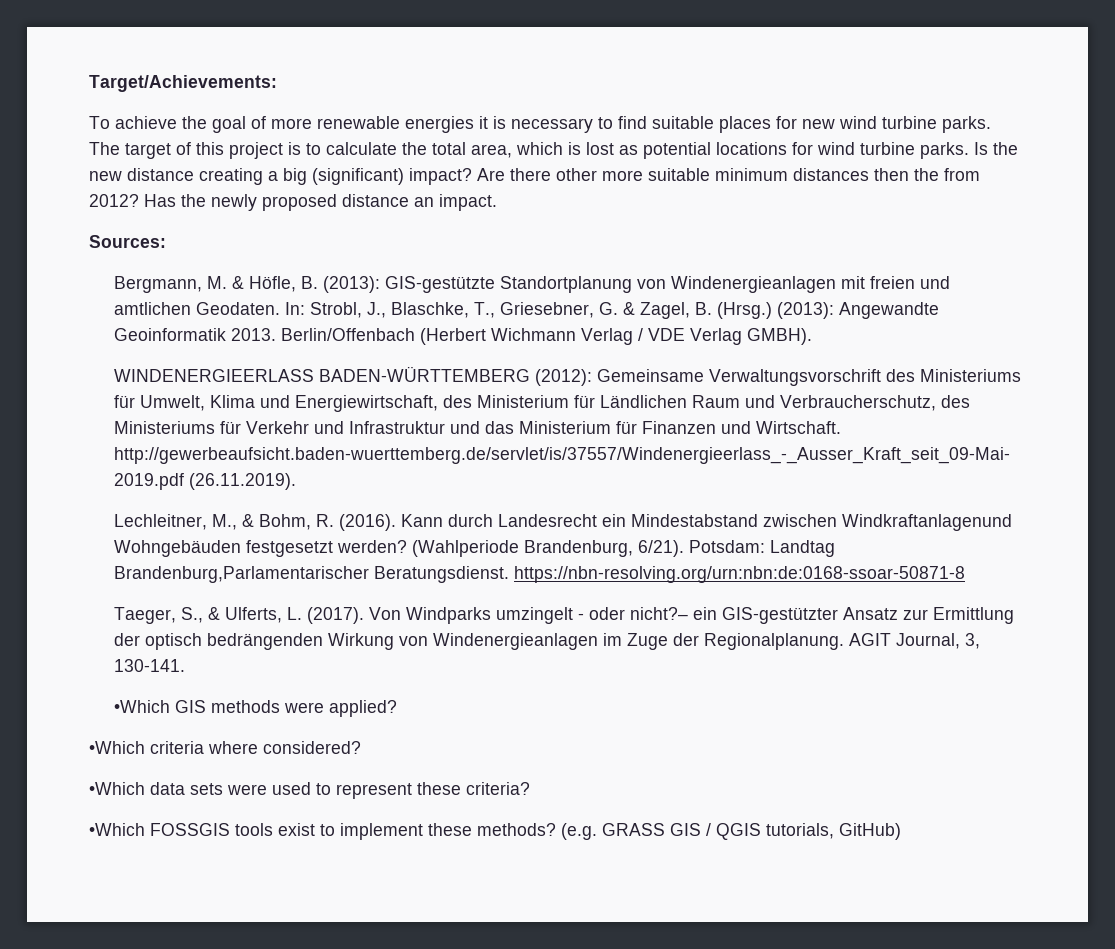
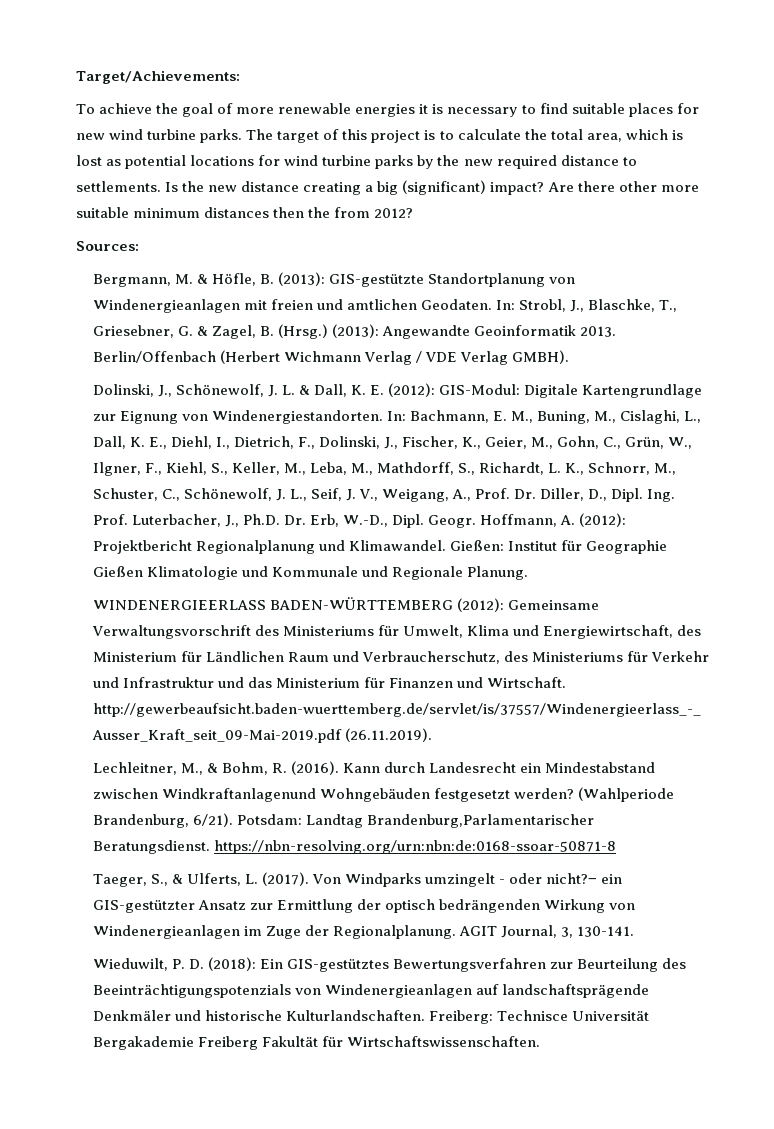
- The target of this project is to calculate the total area, which is lost as potential locations for wind turbine parks.
+ The target of this project is to calculate the total area, which is lost as potential locations for wind turbine parks by the new required distance to settlements.
- Has the newly proposed distance an impact.
+ Dolinski, J., Schönewolf, J. L. & Dall, K. E. (2012): GIS-Modul: Digitale Kartengrundlage zur Eignung von Windenergiestandorten. In: Bachmann, E. M., Buning, M., Cislaghi, L., Dall, K. E., Diehl, I., Dietrich, F., Dolinski, J., Fischer, K., Geier, M., Gohn, C., Grün, W., Ilgner, F., Kiehl, S., Keller, M., Leba, M., Mathdorff, S., Richardt, L. K., Schnorr, M., Schuster, C., Schönewolf, J. L., Seif, J. V., Weigang, A., Prof. Dr. Diller, D., Dipl. Ing. Prof. Luterbacher, J., Ph.D. Dr. Erb, W.-D., Dipl. Geogr. Hoffmann, A. (2012): Projektbericht Regionalplanung und Klimawandel. Gießen: Institut für Geographie Gießen Klimatologie und Kommunale und Regionale Planung.
- •Which GIS methods were applied?
- •Which criteria where considered?
- •Which data sets were used to represent these criteria?
- •Which FOSSGIS tools exist to implement these methods? (e.g. GRASS GIS / QGIS tutorials, GitHub)
+ Wieduwilt, P. D. (2018): Ein GIS-gestütztes Bewertungsverfahren zur Beurteilung des Beeinträchtigungspotenzials von Windenergieanlagen auf landschaftsprägende Denkmäler und historische Kulturlandschaften. Freiberg: Technisce Universität Bergakademie Freiberg Fakultät für Wirtschaftswissenschaften.

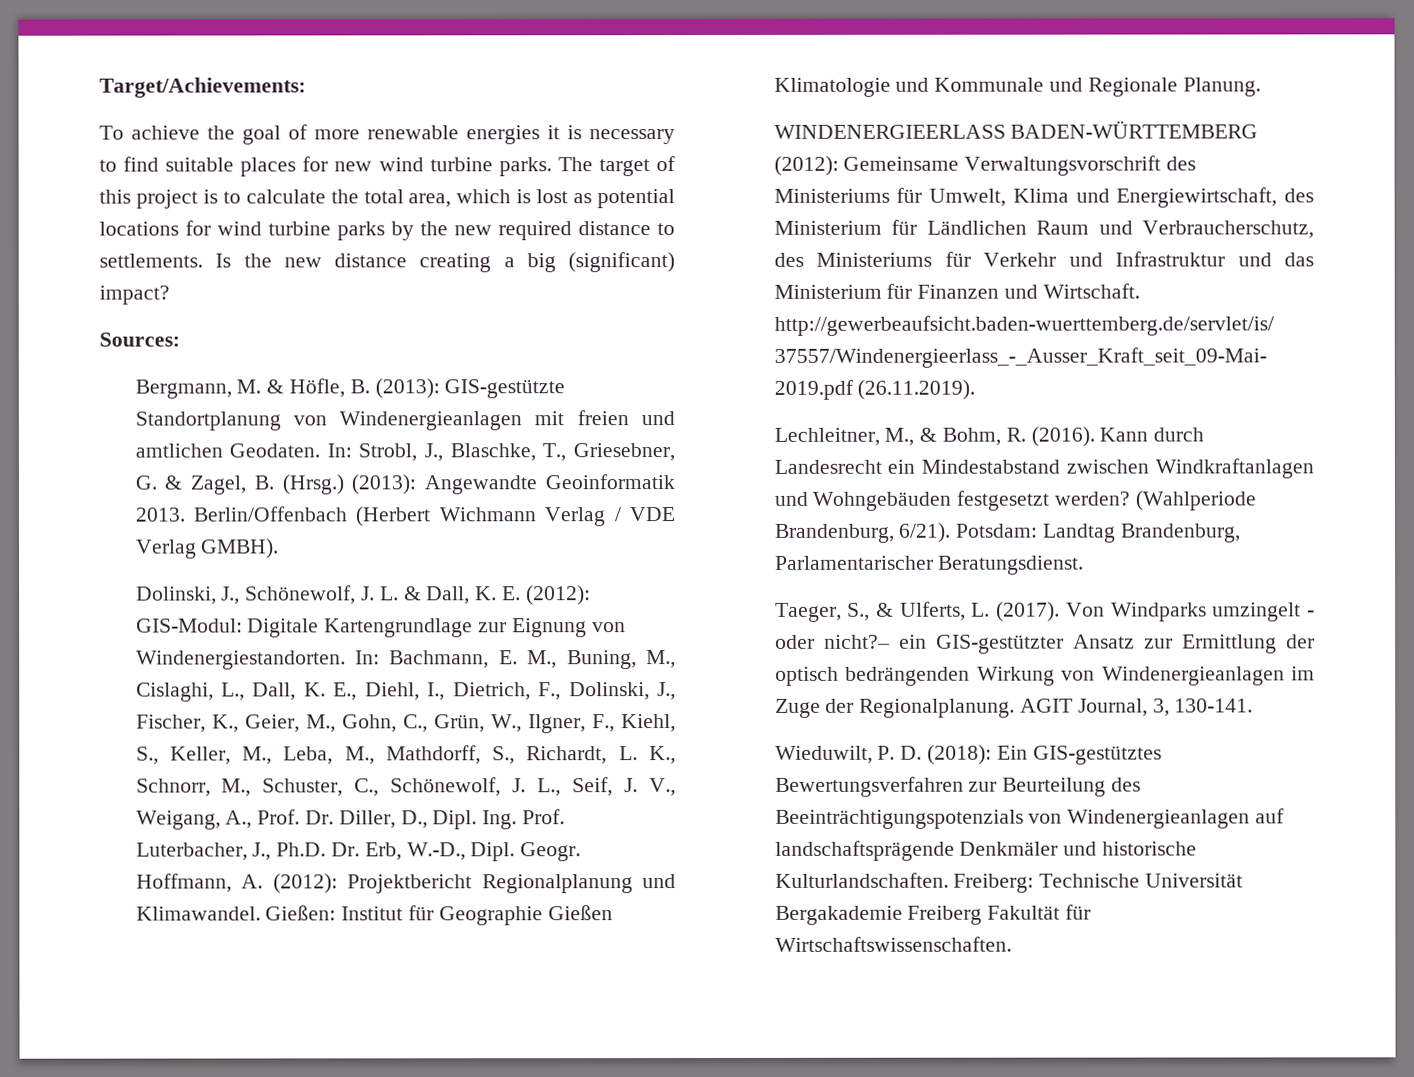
- Are there other more suitable minimum distances then the from 2012?
- Kann durch Landesrecht ein Mindestabstand zwischen Windkraftanlagenund Wohngebäuden festgesetzt werden?
+ Kann durch Landesrecht ein Mindestabstand zwischen Windkraftanlagen und Wohngebäuden festgesetzt werden?
- Potsdam: Landtag Brandenburg,Parlamentarischer Beratungsdienst. https://nbn-resolving.org/urn:nbn:de:0168-ssoar-50871-8
+ Potsdam: Landtag Brandenburg, Parlamentarischer Beratungsdienst.
- Freiberg: Technisce Universität Bergakademie Freiberg Fakultät für Wirtschaftswissenschaften.
+ Freiberg: Technische Universität Bergakademie Freiberg Fakultät für Wirtschaftswissenschaften.

